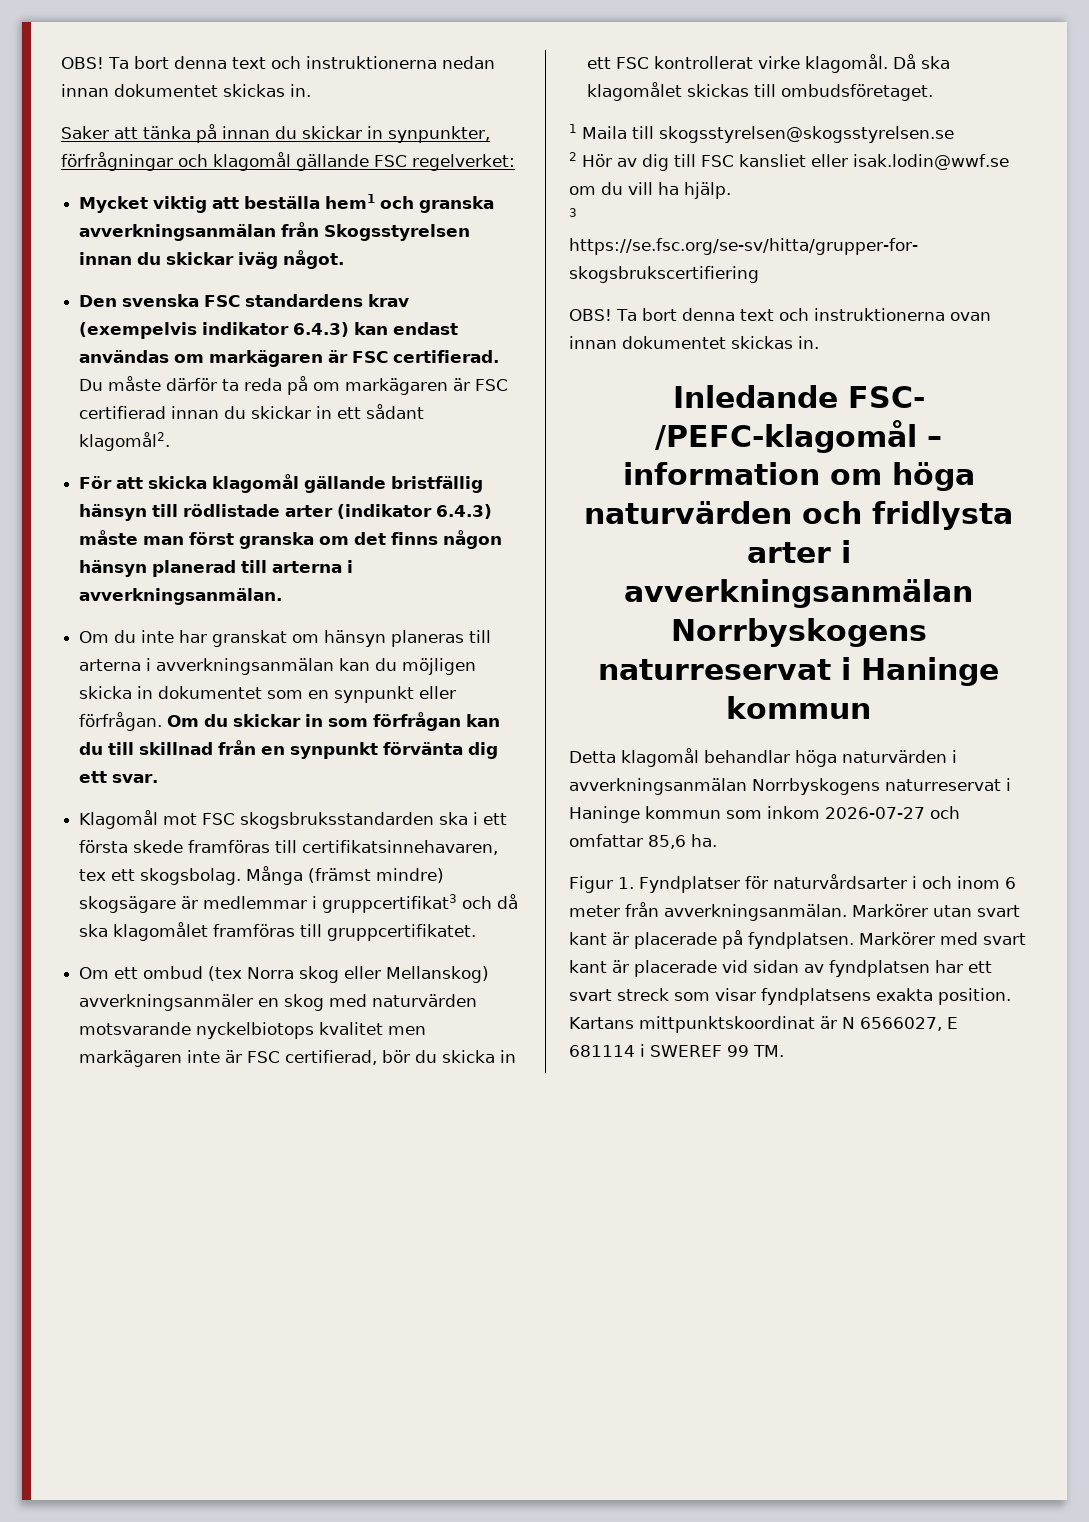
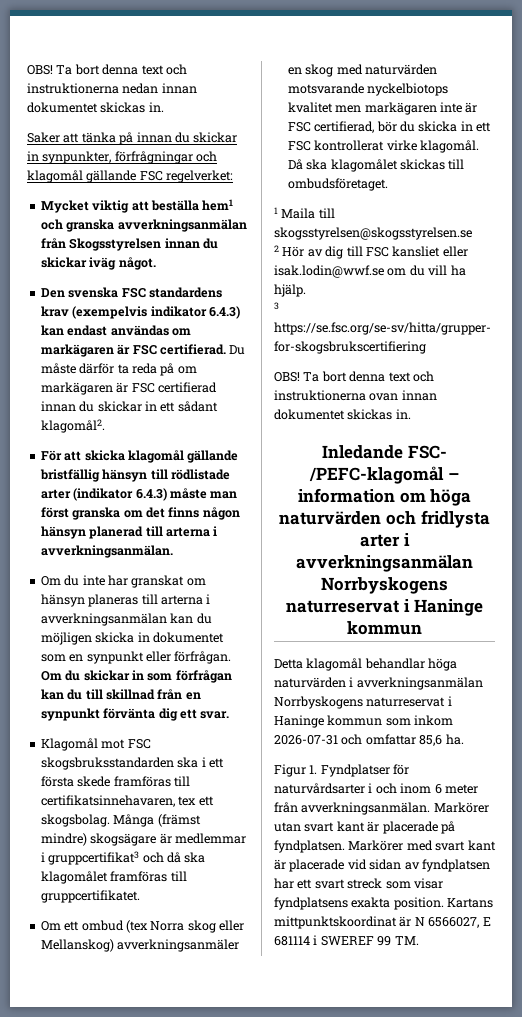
- Detta klagomål behandlar höga naturvärden i avverkningsanmälan Norrbyskogens naturreservat i Haninge kommun som inkom 2026-07-27 och omfattar 85,6 ha.
+ Detta klagomål behandlar höga naturvärden i avverkningsanmälan Norrbyskogens naturreservat i Haninge kommun som inkom 2026-07-31 och omfattar 85,6 ha.

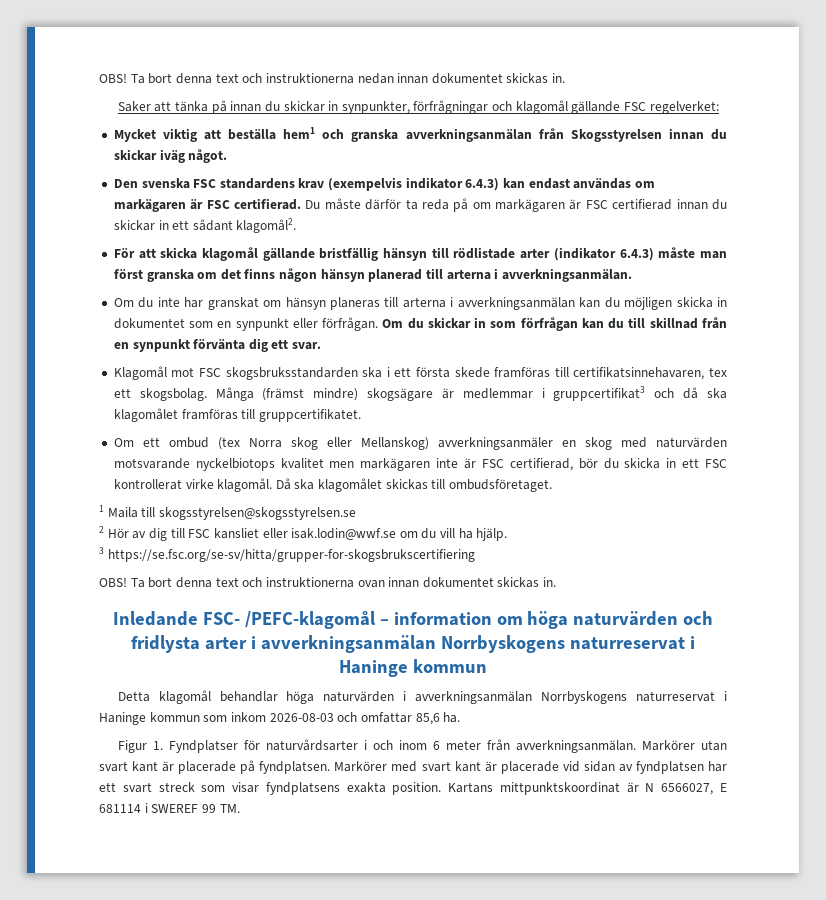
- Detta klagomål behandlar höga naturvärden i avverkningsanmälan Norrbyskogens naturreservat i Haninge kommun som inkom 2026-07-31 och omfattar 85,6 ha.
+ Detta klagomål behandlar höga naturvärden i avverkningsanmälan Norrbyskogens naturreservat i Haninge kommun som inkom 2026-08-03 och omfattar 85,6 ha.

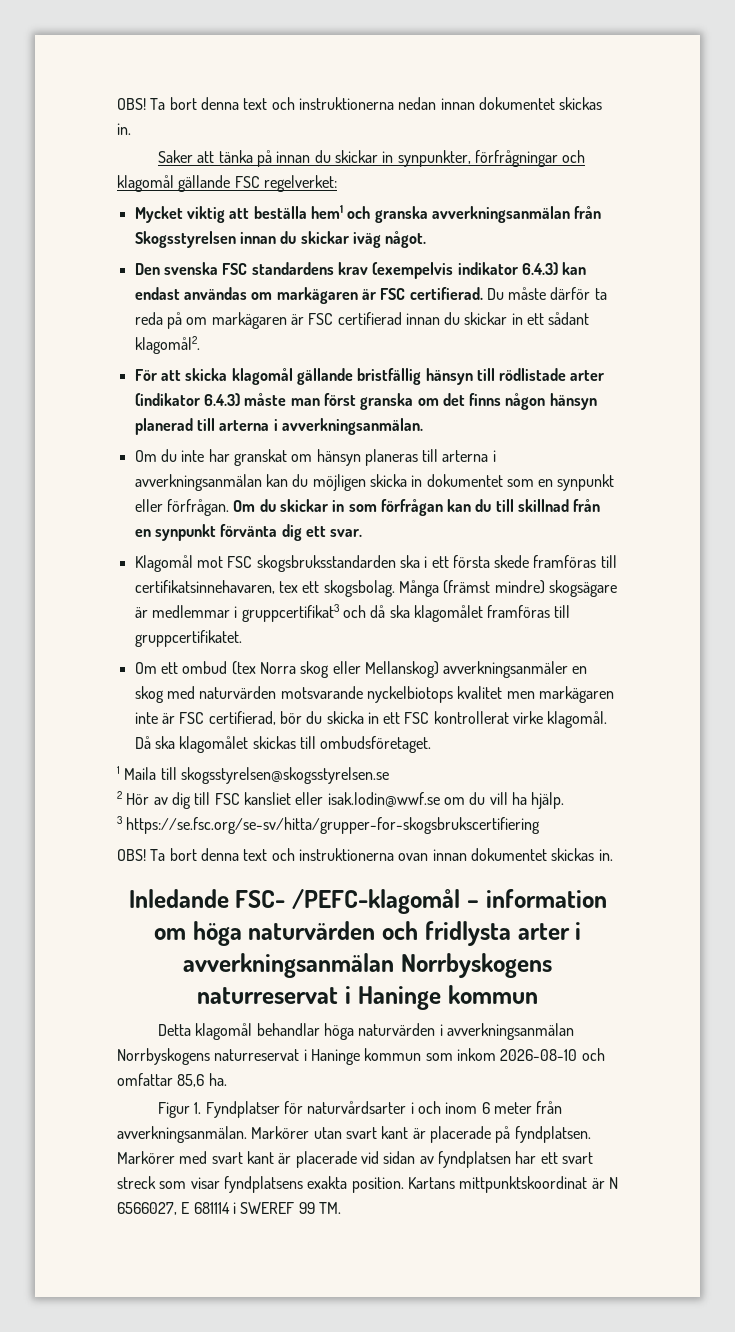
- Detta klagomål behandlar höga naturvärden i avverkningsanmälan Norrbyskogens naturreservat i Haninge kommun som inkom 2026-08-03 och omfattar 85,6 ha.
+ Detta klagomål behandlar höga naturvärden i avverkningsanmälan Norrbyskogens naturreservat i Haninge kommun som inkom 2026-08-10 och omfattar 85,6 ha.

